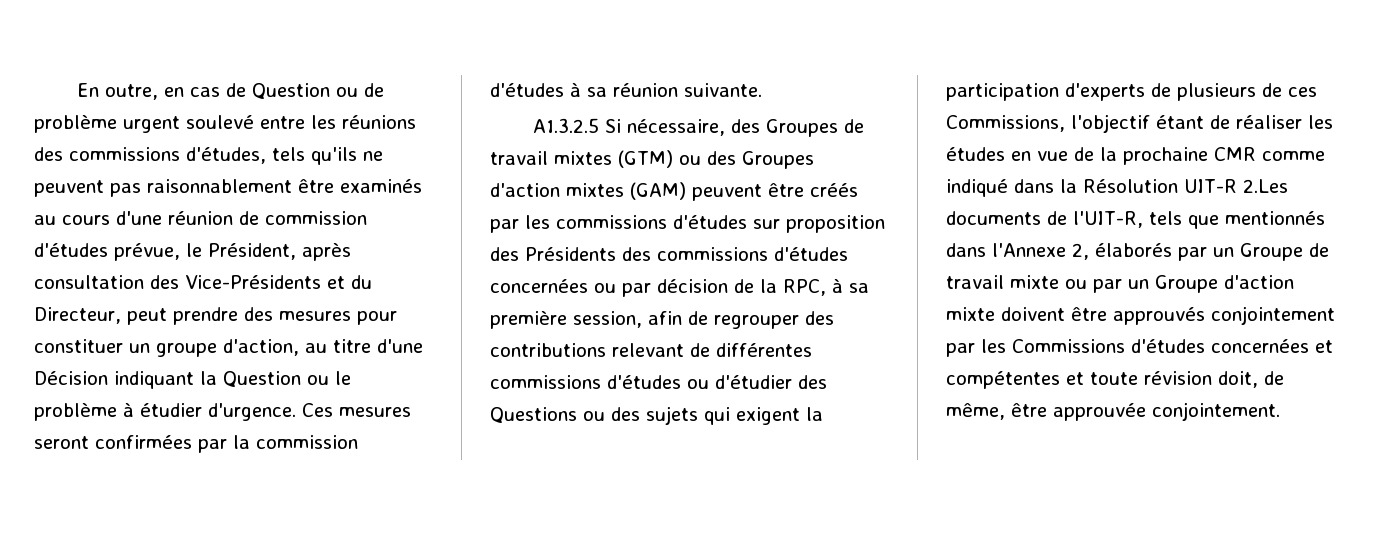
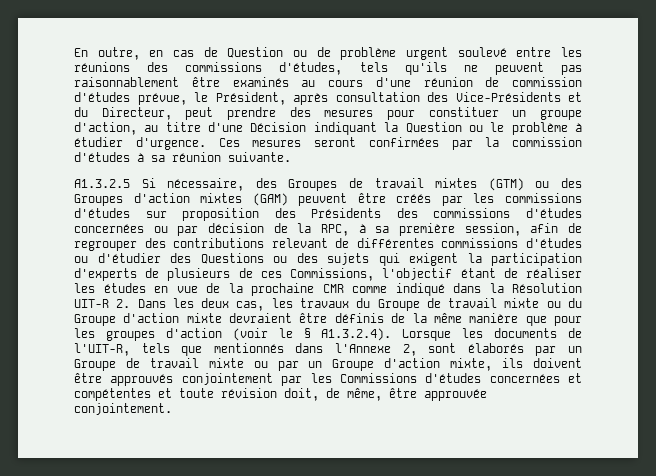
- A1.3.2.5 Si nécessaire, des Groupes de travail mixtes (GTM) ou des Groupes d'action mixtes (GAM) peuvent être créés par les commissions d'études sur proposition des Présidents des commissions d'études concernées ou par décision de la RPC, à sa première session, afin de regrouper des contributions relevant de différentes commissions d'études ou d'étudier des Questions ou des sujets qui exigent la participation d'experts de plusieurs de ces Commissions, l'objectif étant de réaliser les études en vue de la prochaine CMR comme indiqué dans la Résolution UIT-R 2.Les documents de l'UIT-R, tels que mentionnés dans l'Annexe 2, élaborés par un Groupe de travail mixte ou par un Groupe d'action mixte doivent être approuvés conjointement par les Commissions d'études concernées et compétentes et toute révision doit, de même, être approuvée conjointement.
+ A1.3.2.5 Si nécessaire, des Groupes de travail mixtes (GTM) ou des Groupes d'action mixtes (GAM) peuvent être créés par les commissions d'études sur proposition des Présidents des commissions d'études concernées ou par décision de la RPC, à sa première session, afin de regrouper des contributions relevant de différentes commissions d'études ou d'étudier des Questions ou des sujets qui exigent la participation d'experts de plusieurs de ces Commissions, l'objectif étant de réaliser les études en vue de la prochaine CMR comme indiqué dans la Résolution UIT-R 2. Dans les deux cas, les travaux du Groupe de travail mixte ou du Groupe d'action mixte devraient être définis de la même manière que pour les groupes d'action (voir le § A1.3.2.4). Lorsque les documents de l'UIT-R, tels que mentionnés dans l'Annexe 2, sont élaborés par un Groupe de travail mixte ou par un Groupe d'action mixte, ils doivent être approuvés conjointement par les Commissions d'études concernées et compétentes et toute révision doit, de même, être approuvée conjointement.

